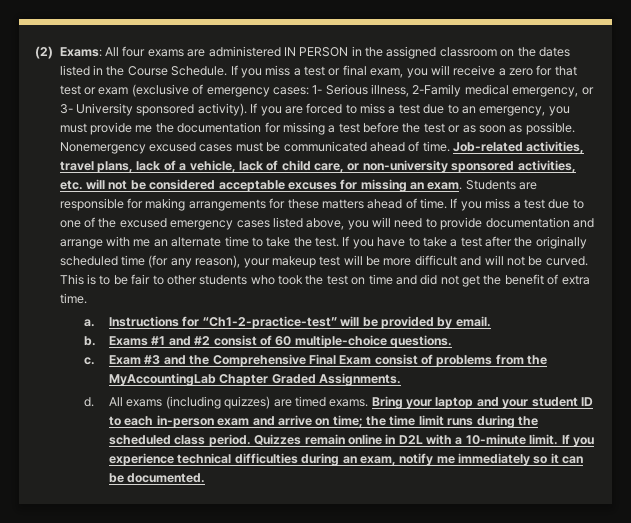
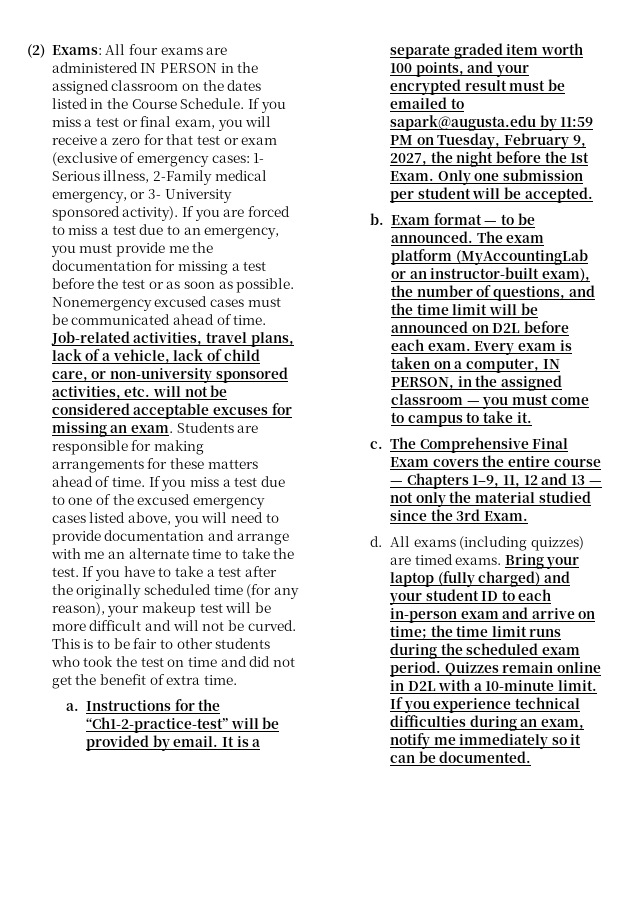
- Instructions for “Ch1-2-practice-test” will be provided by email.
- b. Exams #1 and #2 consist of 60 multiple-choice questions.
- c. Exam #3 and the Comprehensive Final Exam consist of problems from the MyAccountingLab Chapter Graded Assignments.
+ Instructions for the “Ch1-2-practice-test” will be provided by email. It is a separate graded item worth 100 points, and your encrypted result must be emailed to sapark@augusta.edu by 11:59 PM on Tuesday, February 9, 2027, the night before the 1st Exam. Only one submission per student will be accepted.
+ b. Exam format — to be announced. The exam platform (MyAccountingLab or an instructor-built exam), the number of questions, and the time limit will be announced on D2L before each exam. Every exam is taken on a computer, IN PERSON, in the assigned classroom — you must come to campus to take it.
+ c. The Comprehensive Final Exam covers the entire course — Chapters 1–9, 11, 12 and 13 — not only the material studied since the 3rd Exam.
- Bring your laptop and your student ID to each in-person exam and arrive on time; the time limit runs during the scheduled class period.
+ Bring your laptop (fully charged) and your student ID to each in-person exam and arrive on time; the time limit runs during the scheduled exam period.

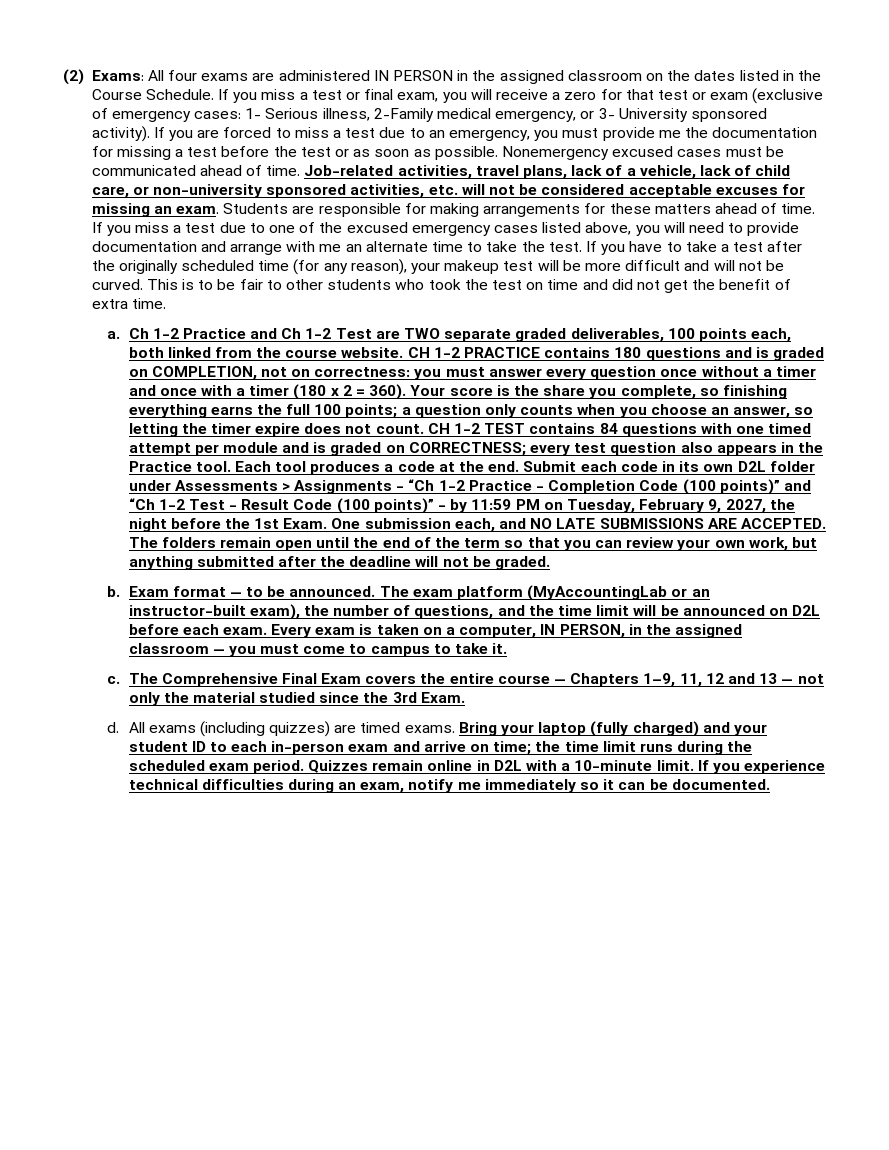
- Instructions for the “Ch1-2-practice-test” will be provided by email. It is a separate graded item worth 100 points, and your encrypted result must be emailed to sapark@augusta.edu by 11:59 PM on Tuesday, February 9, 2027, the night before the 1st Exam.
+ Ch 1-2 Practice and Ch 1-2 Test are TWO separate graded deliverables, 100 points each, both linked from the course website. CH 1-2 PRACTICE contains 180 questions and is graded on COMPLETION, not on correctness: you must answer every question once without a timer and once with a timer (180 x 2 = 360). Your score is the share you complete, so finishing everything earns the full 100 points; a question only counts when you choose an answer, so letting the timer expire does not count. CH 1-2 TEST contains 84 questions with one timed attempt per module and is graded on CORRECTNESS; every test question also appears in the Practice tool. Each tool produces a code at the end. Submit each code in its own D2L folder under Assessments > Assignments - “Ch 1-2 Practice - Completion Code (100 points)” and “Ch 1-2 Test - Result Code (100 points)” - by 11:59 PM on Tuesday, February 9, 2027, the night before the 1st Exam.
- Only one submission per student will be accepted.
+ One submission each, and NO LATE SUBMISSIONS ARE ACCEPTED. The folders remain open until the end of the term so that you can review your own work, but anything submitted after the deadline will not be graded.

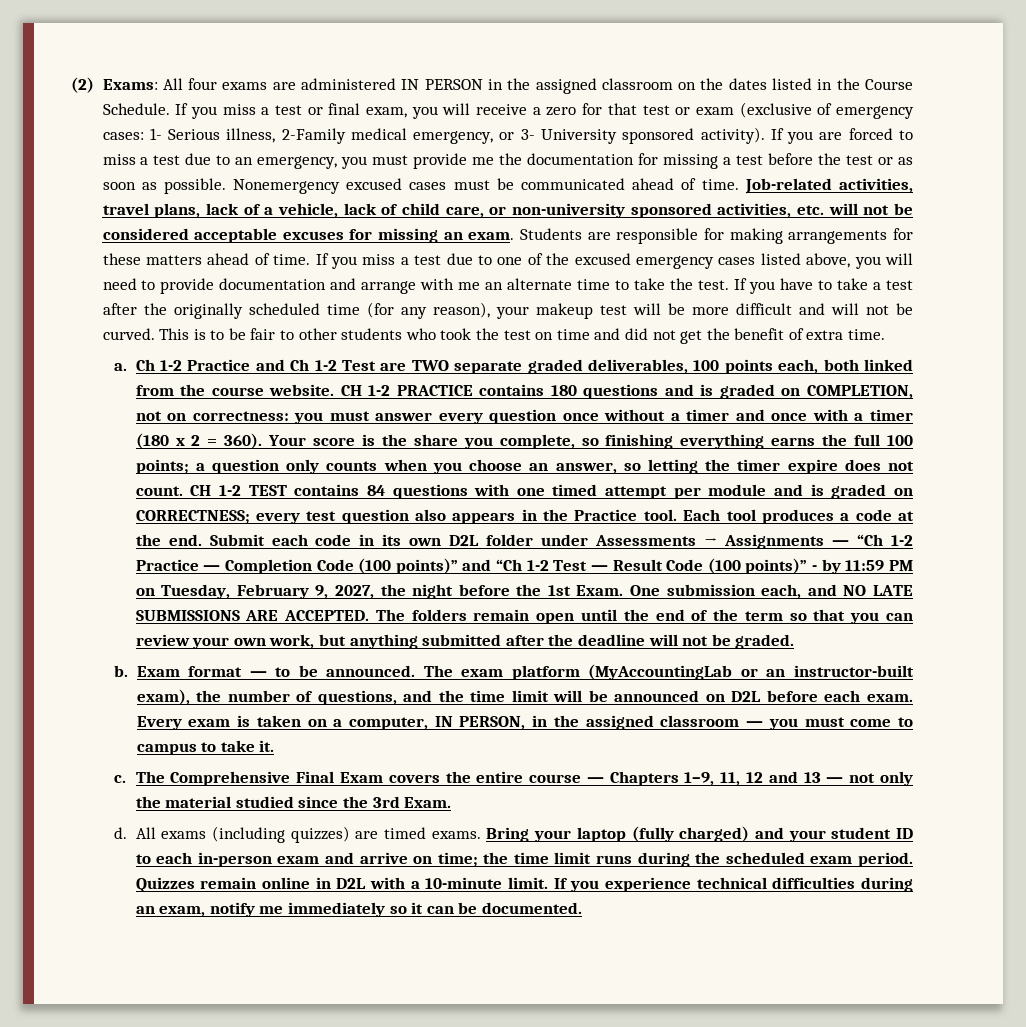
- Submit each code in its own D2L folder under Assessments > Assignments - “Ch 1-2 Practice - Completion Code (100 points)” and “Ch 1-2 Test - Result Code (100 points)” - by 11:59 PM on Tuesday, February 9, 2027, the night before the 1st Exam.
+ Submit each code in its own D2L folder under Assessments → Assignments — “Ch 1-2 Practice — Completion Code (100 points)” and “Ch 1-2 Test — Result Code (100 points)” - by 11:59 PM on Tuesday, February 9, 2027, the night before the 1st Exam.

